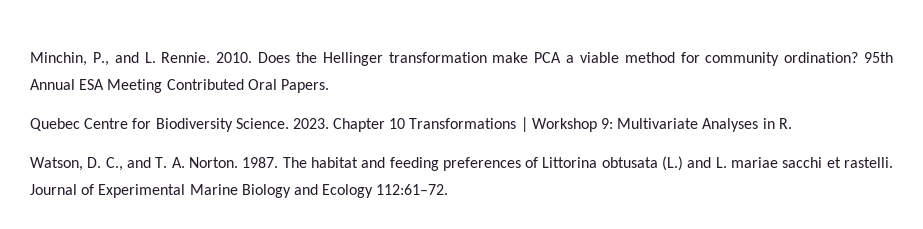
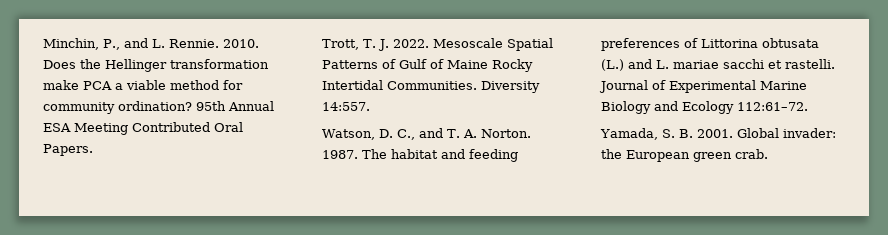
- Quebec Centre for Biodiversity Science. 2023. Chapter 10 Transformations | Workshop 9: Multivariate Analyses in R.
+ Trott, T. J. 2022. Mesoscale Spatial Patterns of Gulf of Maine Rocky Intertidal Communities. Diversity 14:557.
+ Yamada, S. B. 2001. Global invader: the European green crab.

